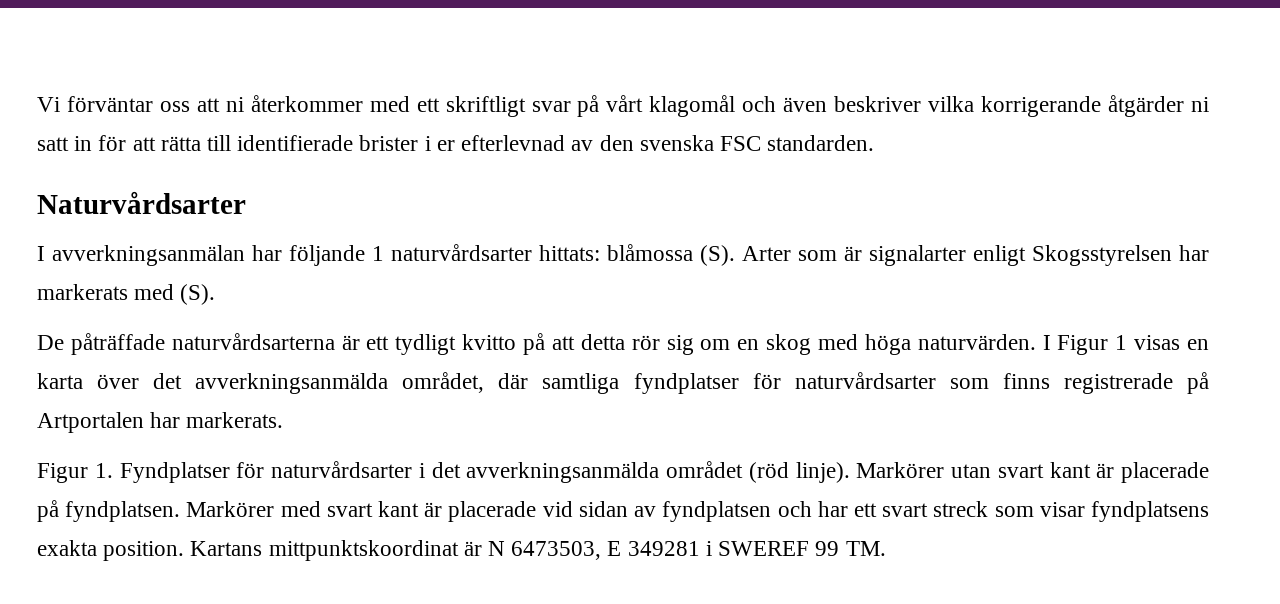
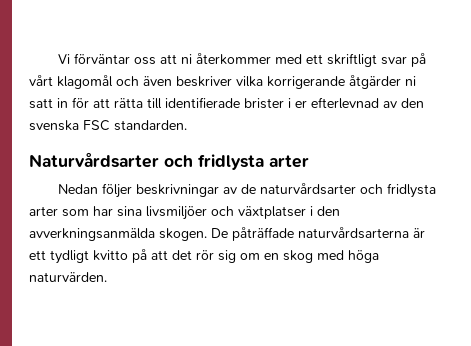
- Naturvårdsarter
- I avverkningsanmälan har följande 1 naturvårdsarter hittats: blåmossa (S). Arter som är signalarter enligt Skogsstyrelsen har markerats med (S).
- De påträffade naturvårdsarterna är ett tydligt kvitto på att detta rör sig om en skog med höga naturvärden. I Figur 1 visas en karta över det avverkningsanmälda området, där samtliga fyndplatser för naturvårdsarter som finns registrerade på Artportalen har markerats.
- Figur 1. Fyndplatser för naturvårdsarter i det avverkningsanmälda området (röd linje). Markörer utan svart kant är placerade på fyndplatsen. Markörer med svart kant är placerade vid sidan av fyndplatsen och har ett svart streck som visar fyndplatsens exakta position. Kartans mittpunktskoordinat är N 6473503, E 349281 i SWEREF 99 TM.
+ Naturvårdsarter och fridlysta arter
+ Nedan följer beskrivningar av de naturvårdsarter och fridlysta arter som har sina livsmiljöer och växtplatser i den avverkningsanmälda skogen. De påträffade naturvårdsarterna är ett tydligt kvitto på att det rör sig om en skog med höga naturvärden.

